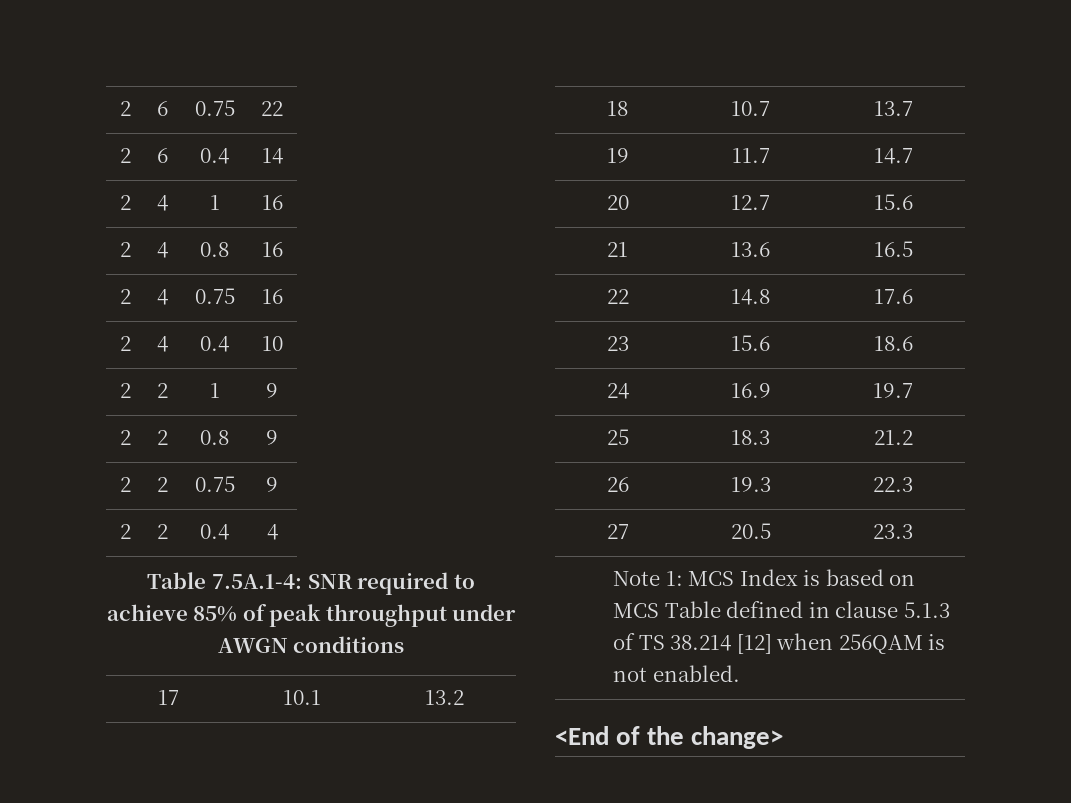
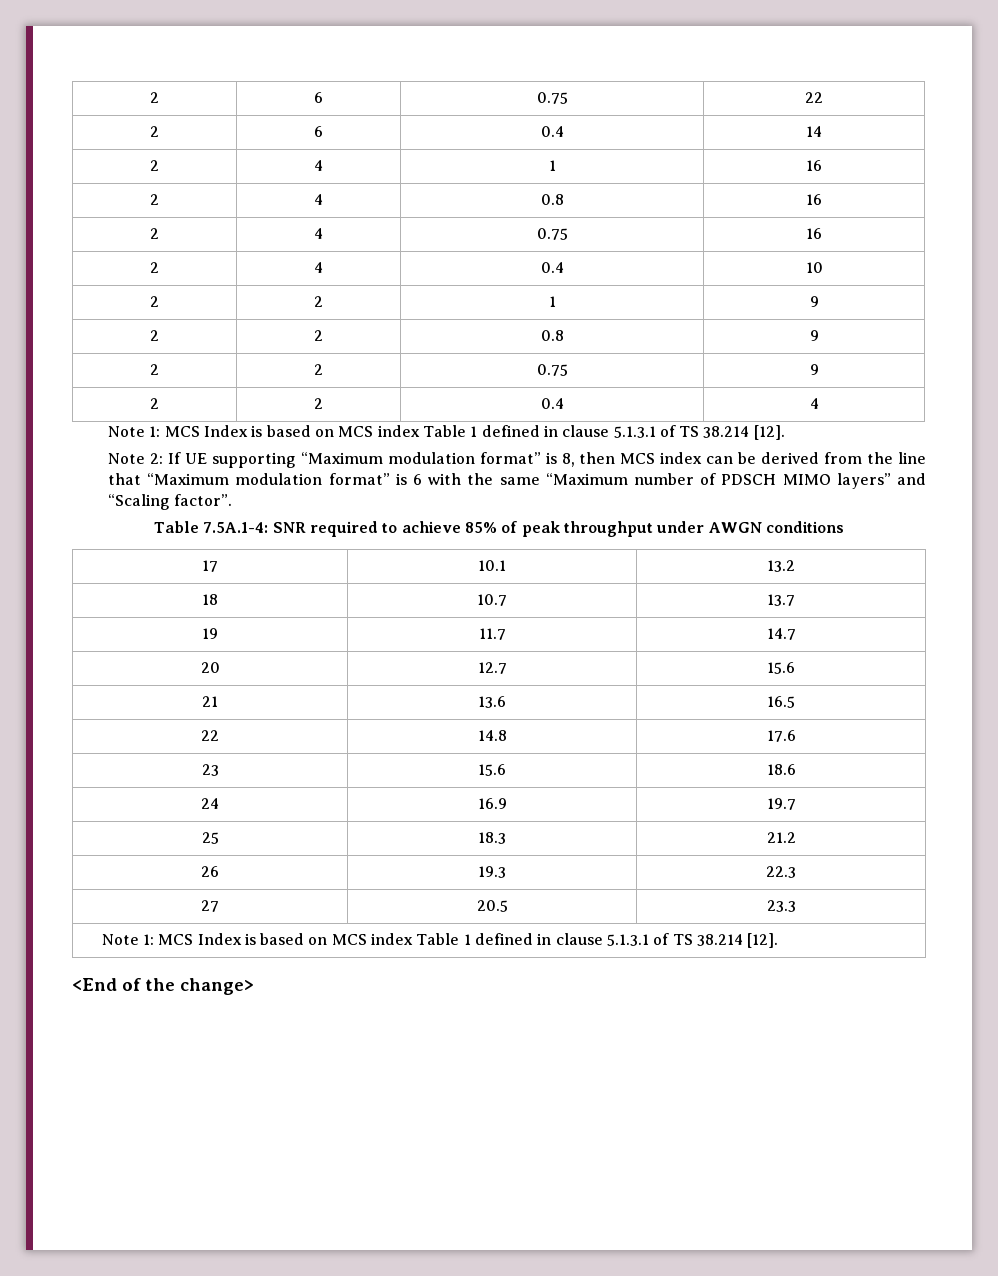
  2 | 2 | 0.4 | 4
+ Note 1: MCS Index is based on MCS index Table 1 defined in clause 5.1.3.1 of TS 38.214 [12].
+ Note 2: If UE supporting “Maximum modulation format” is 8, then MCS index can be derived from the line that “Maximum modulation format” is 6 with the same “Maximum number of PDSCH MIMO layers” and “Scaling factor”.
  27 | 20.5 | 23.3
- Note 1: MCS Index is based on MCS Table defined in clause 5.1.3 of TS 38.214 [12] when 256QAM is not enabled.
+ Note 1: MCS Index is based on MCS index Table 1 defined in clause 5.1.3.1 of TS 38.214 [12].

